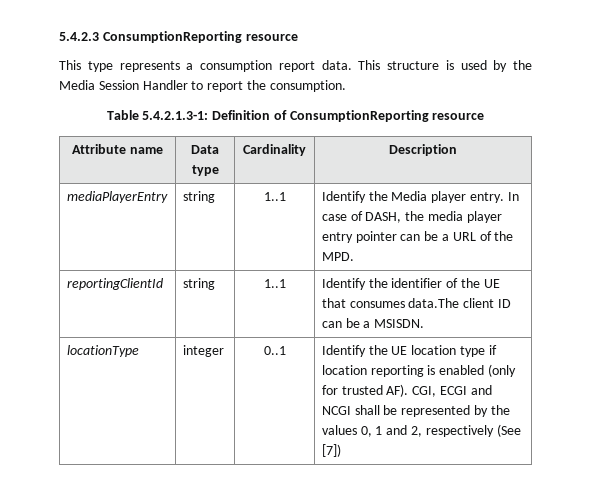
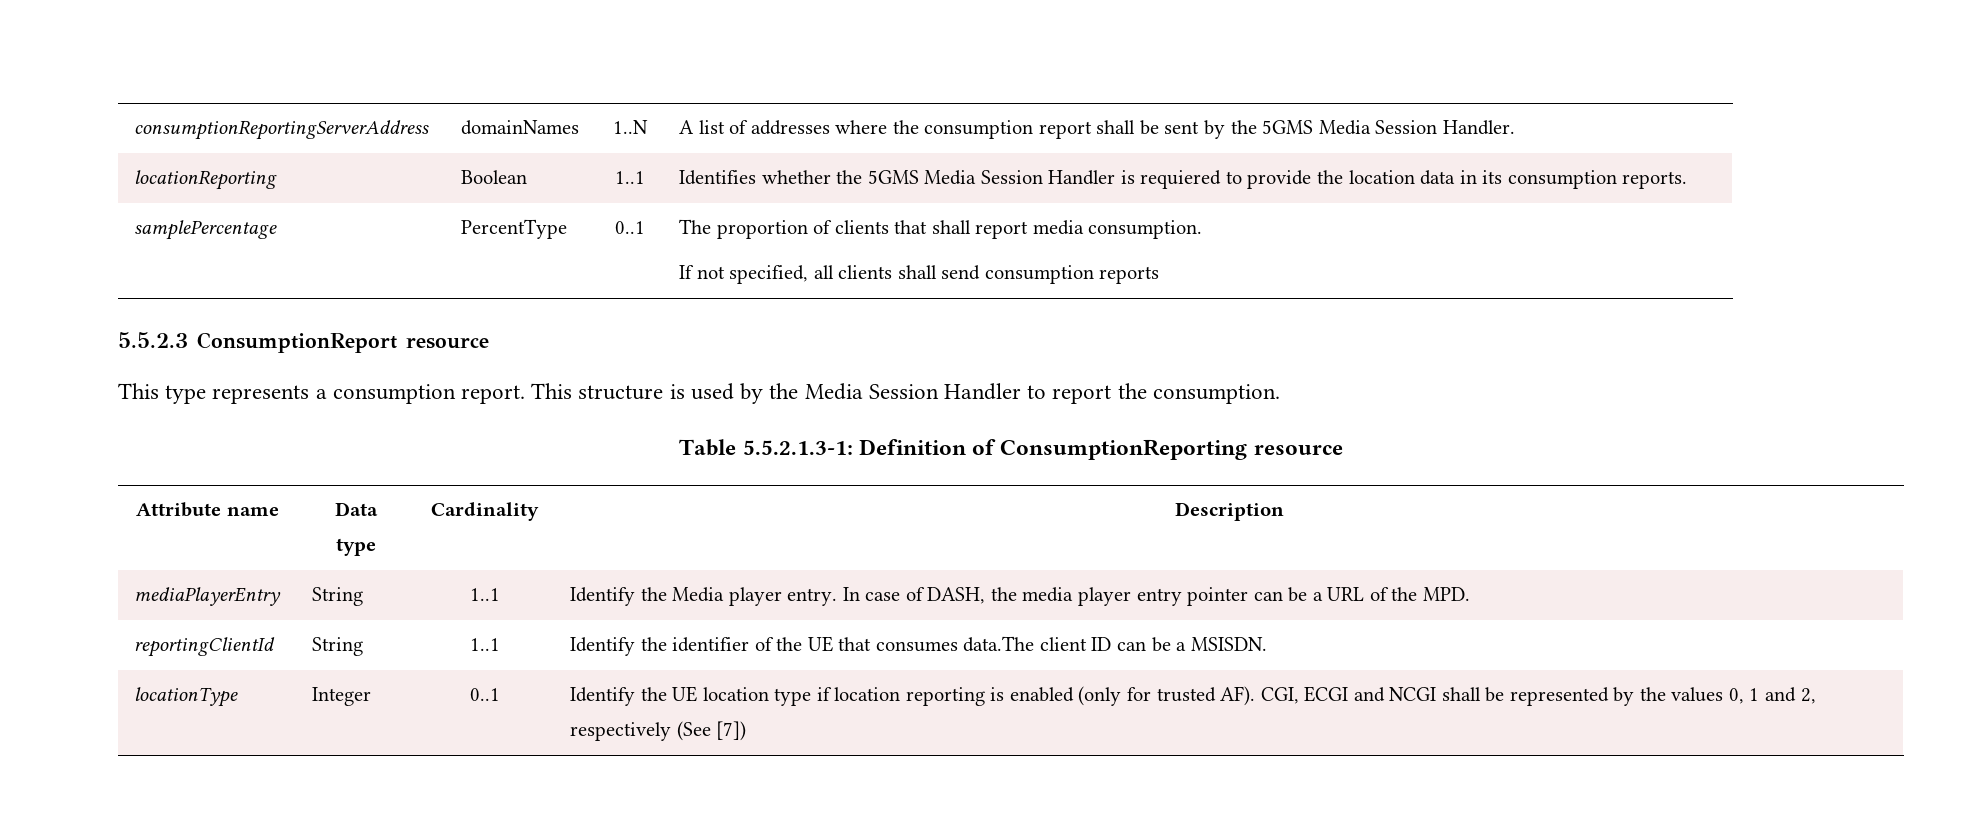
- 5.4.2.3 ConsumptionReporting resource
+ consumptionReportingServerAddress | domainNames | 1..N | A list of addresses where the consumption report shall be sent by the 5GMS Media Session Handler.
+ locationReporting | Boolean | 1..1 | Identifies whether the 5GMS Media Session Handler is requiered to provide the location data in its consumption reports.
+ samplePercentage | PercentType | 0..1 | The proportion of clients that shall report media consumption.
+ If not specified, all clients shall send consumption reports
+ 5.5.2.3 ConsumptionReport resource
- This type represents a consumption report data.
+ This type represents a consumption report.
- Table 5.4.2.1.3-1: Definition of ConsumptionReporting resource
+ Table 5.5.2.1.3-1: Definition of ConsumptionReporting resource
- mediaPlayerEntry | string | 1..1 | Identify the Media player entry. In case of DASH, the media player entry pointer can be a URL of the MPD.
+ mediaPlayerEntry | String | 1..1 | Identify the Media player entry. In case of DASH, the media player entry pointer can be a URL of the MPD.
- reportingClientId | string | 1..1 | Identify the identifier of the UE that consumes data.The client ID can be a MSISDN.
+ reportingClientId | String | 1..1 | Identify the identifier of the UE that consumes data.The client ID can be a MSISDN.
- locationType | integer | 0..1 | Identify the UE location type if location reporting is enabled (only for trusted AF). CGI, ECGI and NCGI shall be represented by the values 0, 1 and 2, respectively (See [7])
+ locationType | Integer | 0..1 | Identify the UE location type if location reporting is enabled (only for trusted AF). CGI, ECGI and NCGI shall be represented by the values 0, 1 and 2, respectively (See [7])

